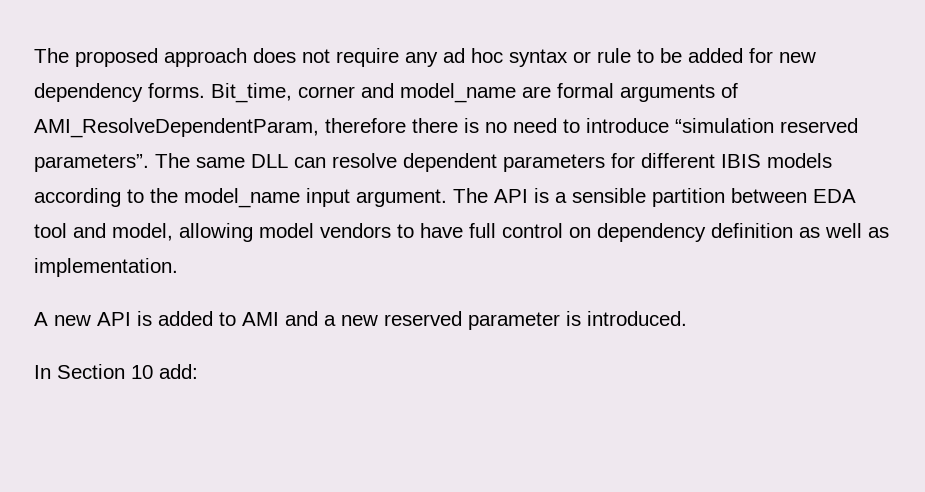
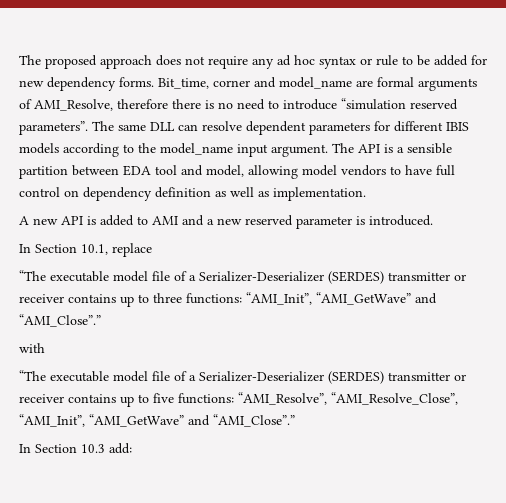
- Bit_time, corner and model_name are formal arguments of AMI_ResolveDependentParam, therefore there is no need to introduce “simulation reserved parameters”.
+ Bit_time, corner and model_name are formal arguments of AMI_Resolve, therefore there is no need to introduce “simulation reserved parameters”.
- In Section 10 add:
+ In Section 10.1, replace
+ “The executable model file of a Serializer-Deserializer (SERDES) transmitter or receiver contains up to three functions: “AMI_Init”, “AMI_GetWave” and “AMI_Close”.”
+ with
+ “The executable model file of a Serializer-Deserializer (SERDES) transmitter or receiver contains up to five functions: “AMI_Resolve”, “AMI_Resolve_Close”, “AMI_Init”, “AMI_GetWave” and “AMI_Close”.”
+ In Section 10.3 add:

